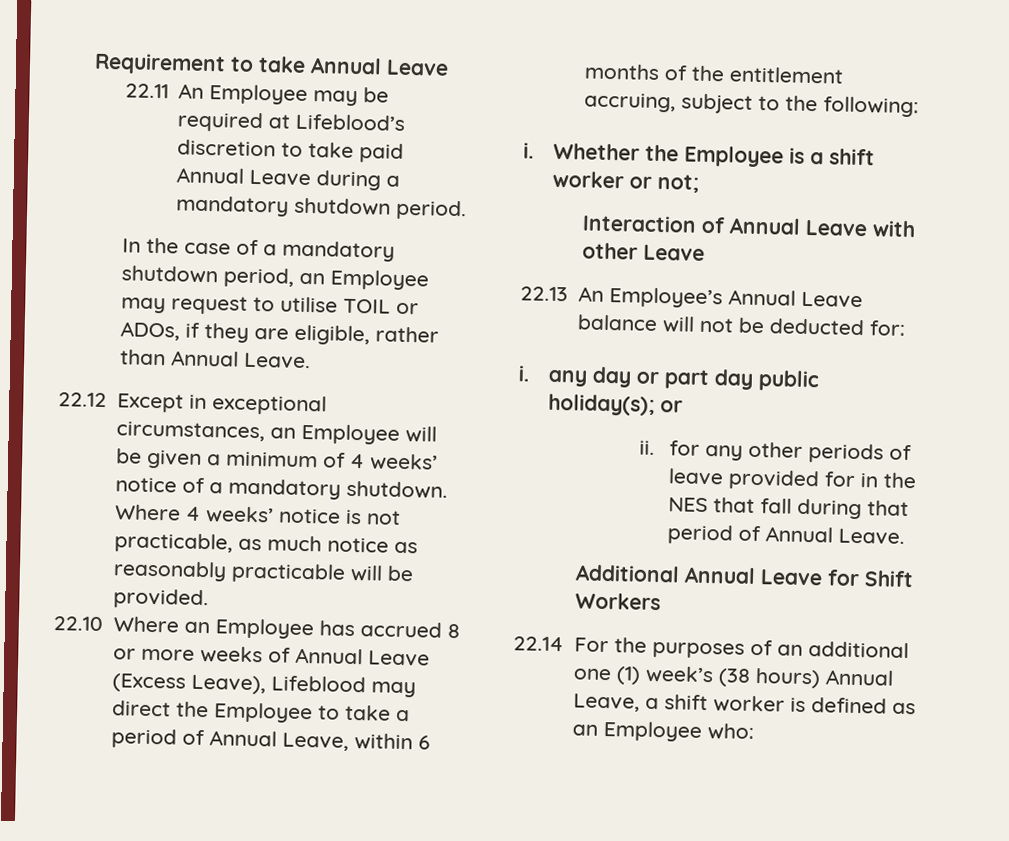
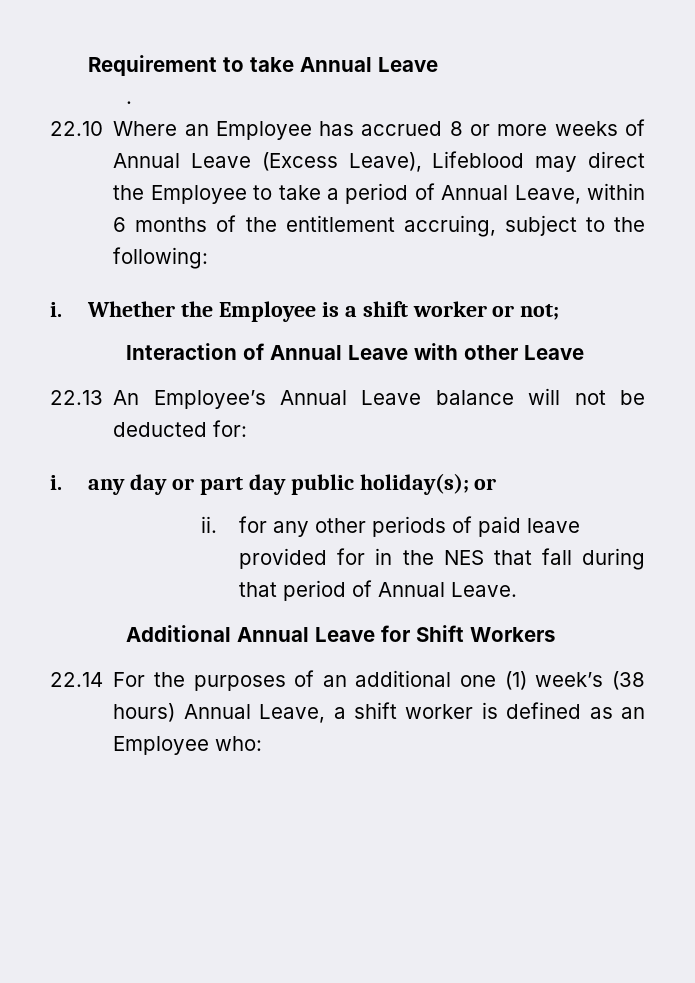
- 22.11 An Employee may be required at Lifeblood’s discretion to take paid Annual Leave during a mandatory shutdown period.
- In the case of a mandatory shutdown period, an Employee may request to utilise TOIL or ADOs, if they are eligible, rather than Annual Leave.
- 22.12 Except in exceptional circumstances, an Employee will be given a minimum of 4 weeks’ notice of a mandatory shutdown. Where 4 weeks’ notice is not practicable, as much notice as reasonably practicable will be provided.
+ .
- ii. for any other periods of leave provided for in the NES that fall during that period of Annual Leave.
+ ii. for any other periods of paid leave provided for in the NES that fall during that period of Annual Leave.

